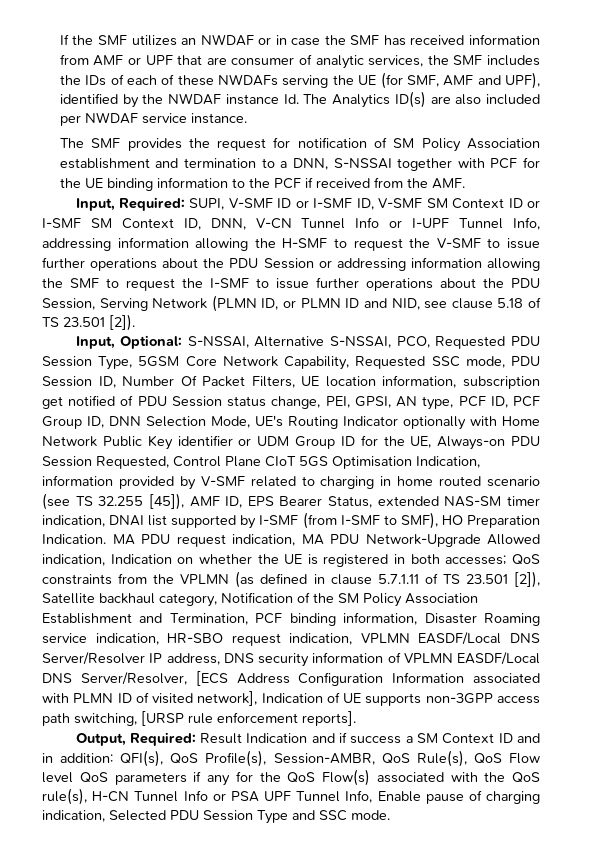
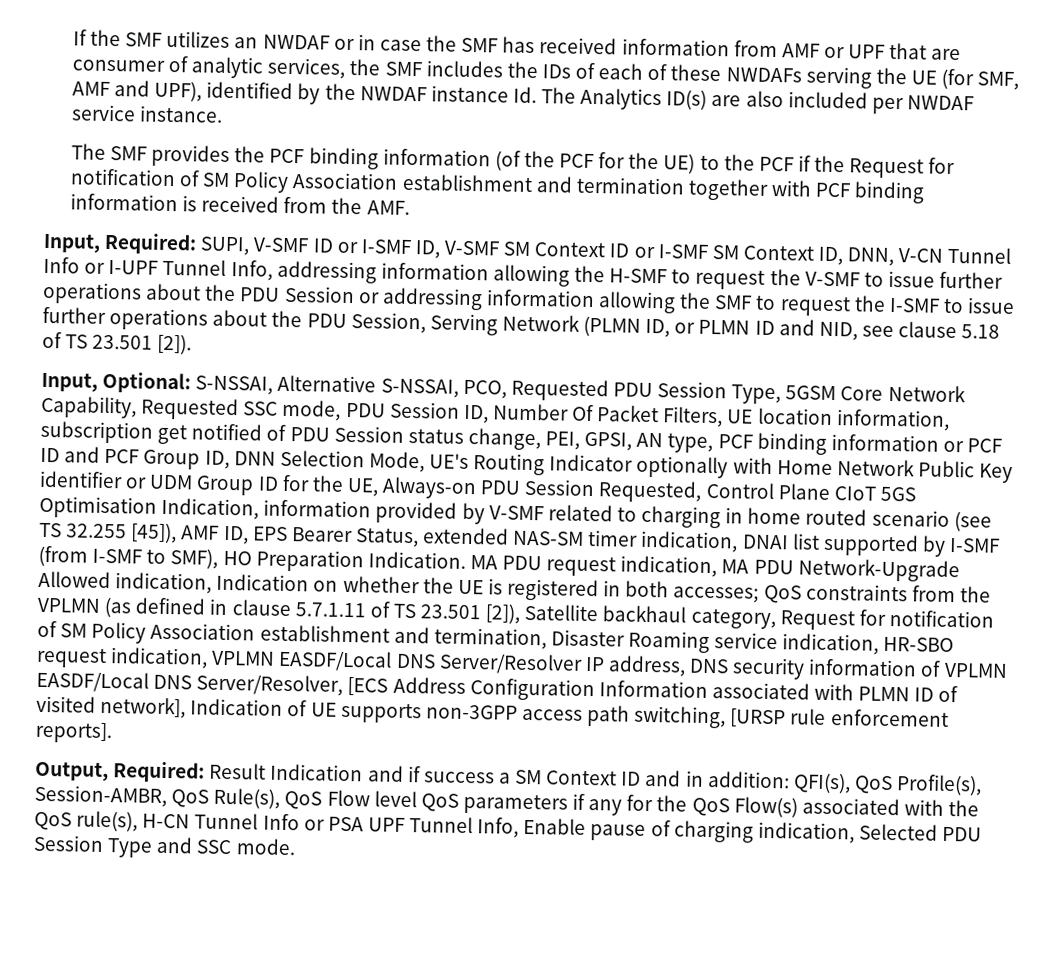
- The SMF provides the request for notification of SM Policy Association establishment and termination to a DNN, S-NSSAI together with PCF for the UE binding information to the PCF if received from the AMF.
+ The SMF provides the PCF binding information (of the PCF for the UE) to the PCF if the Request for notification of SM Policy Association establishment and termination together with PCF binding information is received from the AMF.
- S-NSSAI, Alternative S-NSSAI, PCO, Requested PDU Session Type, 5GSM Core Network Capability, Requested SSC mode, PDU Session ID, Number Of Packet Filters, UE location information, subscription get notified of PDU Session status change, PEI, GPSI, AN type, PCF ID, PCF Group ID, DNN Selection Mode, UE's Routing Indicator optionally with Home Network Public Key identifier or UDM Group ID for the UE, Always-on PDU Session Requested, Control Plane CIoT 5GS Optimisation Indication, information provided by V-SMF related to charging in home routed scenario (see TS 32.255 [45]), AMF ID, EPS Bearer Status, extended NAS-SM timer indication, DNAI list supported by I-SMF (from I-SMF to SMF), HO Preparation Indication.
+ S-NSSAI, Alternative S-NSSAI, PCO, Requested PDU Session Type, 5GSM Core Network Capability, Requested SSC mode, PDU Session ID, Number Of Packet Filters, UE location information, subscription get notified of PDU Session status change, PEI, GPSI, AN type, PCF binding information or PCF ID and PCF Group ID, DNN Selection Mode, UE's Routing Indicator optionally with Home Network Public Key identifier or UDM Group ID for the UE, Always-on PDU Session Requested, Control Plane CIoT 5GS Optimisation Indication, information provided by V-SMF related to charging in home routed scenario (see TS 32.255 [45]), AMF ID, EPS Bearer Status, extended NAS-SM timer indication, DNAI list supported by I-SMF (from I-SMF to SMF), HO Preparation Indication.
- QoS constraints from the VPLMN (as defined in clause 5.7.1.11 of TS 23.501 [2]), Satellite backhaul category, Notification of the SM Policy Association Establishment and Termination, PCF binding information, Disaster Roaming service indication, HR-SBO request indication, VPLMN EASDF/Local DNS Server/Resolver IP address, DNS security information of VPLMN EASDF/Local DNS Server/Resolver, [ECS Address Configuration Information associated with PLMN ID of visited network], Indication of UE supports non-3GPP access path switching, [URSP rule enforcement reports].
+ QoS constraints from the VPLMN (as defined in clause 5.7.1.11 of TS 23.501 [2]), Satellite backhaul category, Request for notification of SM Policy Association establishment and termination, Disaster Roaming service indication, HR-SBO request indication, VPLMN EASDF/Local DNS Server/Resolver IP address, DNS security information of VPLMN EASDF/Local DNS Server/Resolver, [ECS Address Configuration Information associated with PLMN ID of visited network], Indication of UE supports non-3GPP access path switching, [URSP rule enforcement reports].

